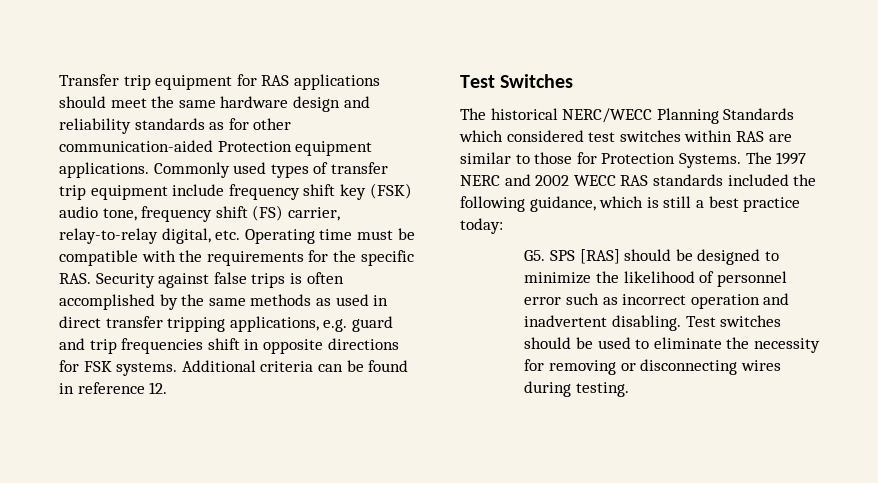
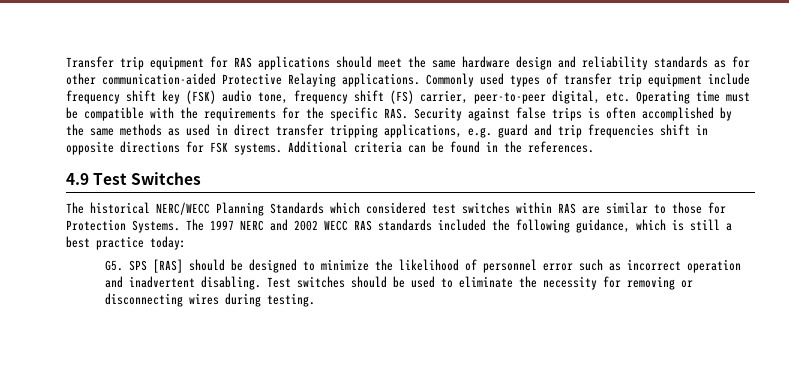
- Transfer trip equipment for RAS applications should meet the same hardware design and reliability standards as for other communication-aided Protection equipment applications.
+ Transfer trip equipment for RAS applications should meet the same hardware design and reliability standards as for other communication-aided Protective Relaying applications.
- Commonly used types of transfer trip equipment include frequency shift key (FSK) audio tone, frequency shift (FS) carrier, relay-to-relay digital, etc. Operating time must be compatible with the requirements for the specific RAS. Security against false trips is often accomplished by the same methods as used in direct transfer tripping applications, e.g. guard and trip frequencies shift in opposite directions for FSK systems.
+ Commonly used types of transfer trip equipment include frequency shift key (FSK) audio tone, frequency shift (FS) carrier, peer-to-peer digital, etc. Operating time must be compatible with the requirements for the specific RAS. Security against false trips is often accomplished by the same methods as used in direct transfer tripping applications, e.g. guard and trip frequencies shift in opposite directions for FSK systems.
- Additional criteria can be found in reference 12.
- Test Switches
+ Additional criteria can be found in the references.
+ 4.9 Test Switches

